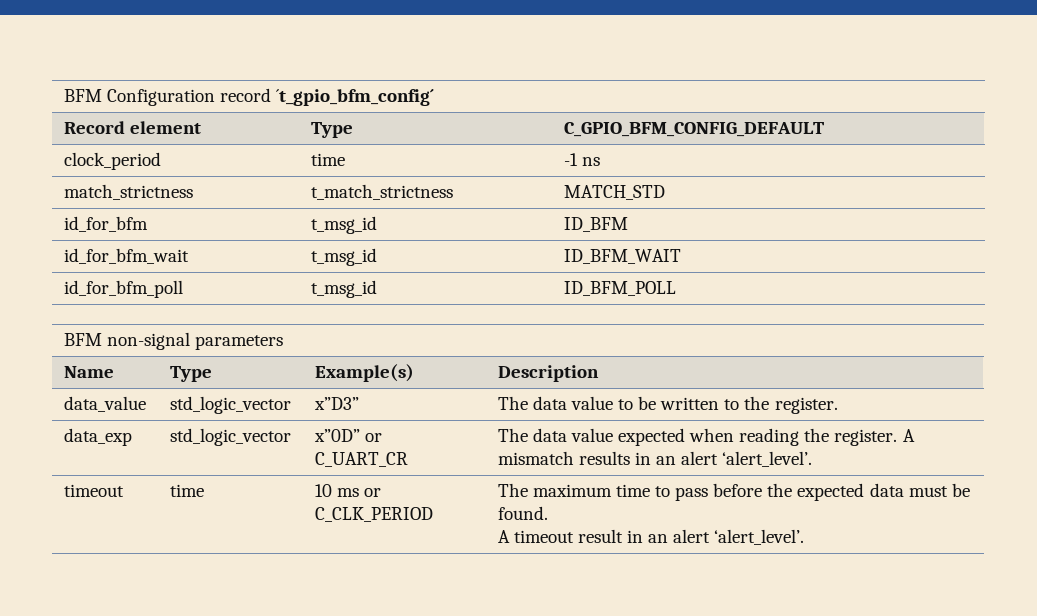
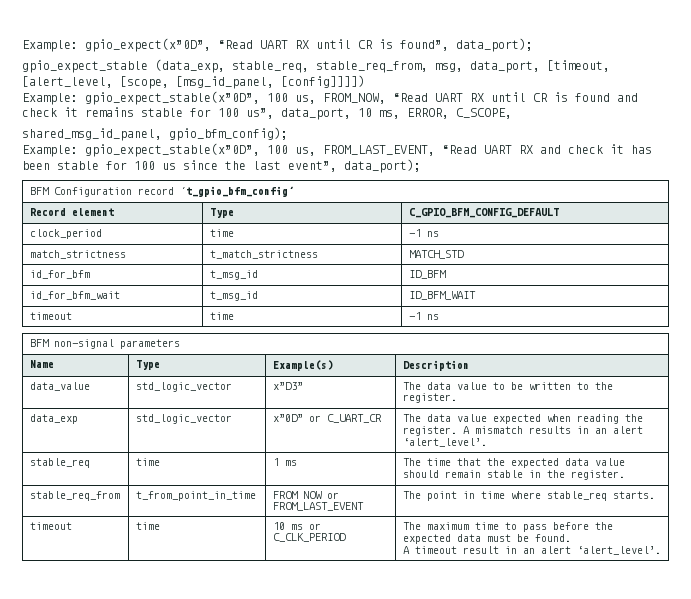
+ Example: gpio_expect(x”0D”, “Read UART RX until CR is found”, data_port);
+ gpio_expect_stable (data_exp, stable_req, stable_req_from, msg, data_port, [timeout, [alert_level, [scope, [msg_id_panel, [config]]]])
+ Example: gpio_expect_stable(x”0D”, 100 us, FROM_NOW, “Read UART RX until CR is found and check it remains stable for 100 us”, data_port, 10 ms, ERROR, C_SCOPE,
+ shared_msg_id_panel, gpio_bfm_config);
+ Example: gpio_expect_stable(x”0D”, 100 us, FROM_LAST_EVENT, “Read UART RX and check it has been stable for 100 us since the last event”, data_port);
- id_for_bfm_poll | t_msg_id | ID_BFM_POLL
+ timeout | time | -1 ns
+ stable_req | time | 1 ms | The time that the expected data value should remain stable in the register.
+ stable_req_from | t_from_point_in_time | FROM NOW or FROM_LAST_EVENT | The point in time where stable_req starts.

